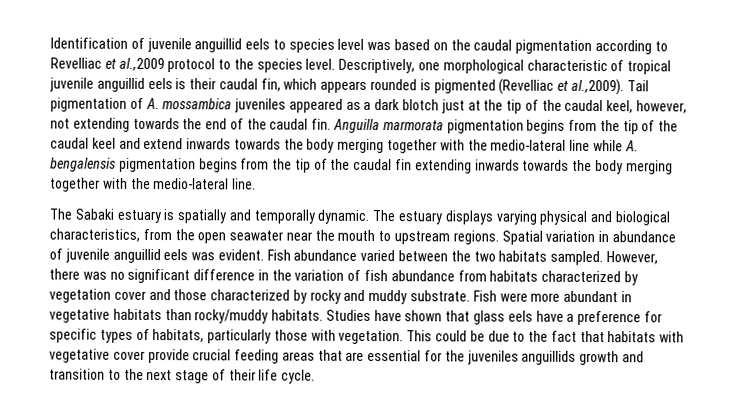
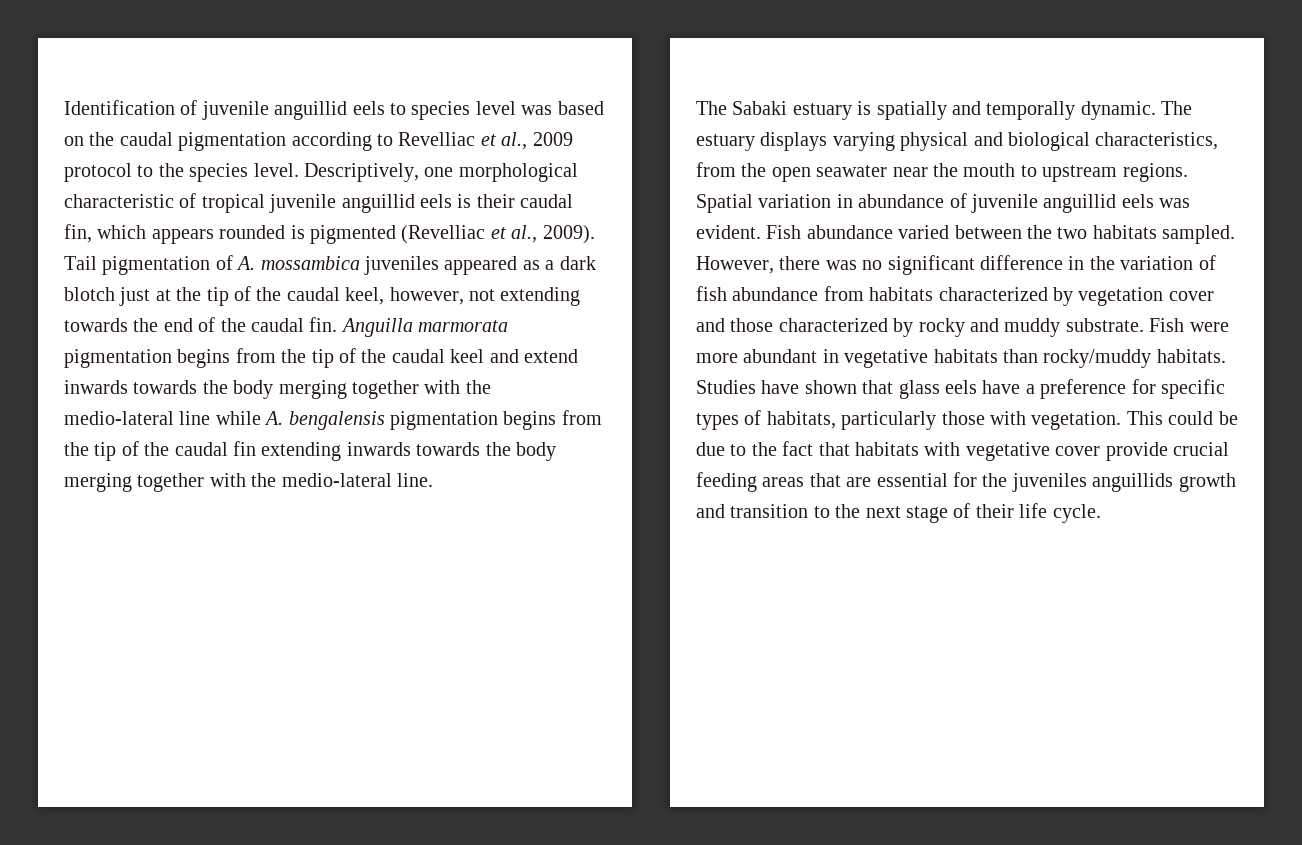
- Identification of juvenile anguillid eels to species level was based on the caudal pigmentation according to Revelliac et al.,2009 protocol to the species level.
+ Identification of juvenile anguillid eels to species level was based on the caudal pigmentation according to Revelliac et al., 2009 protocol to the species level.
- Descriptively, one morphological characteristic of tropical juvenile anguillid eels is their caudal fin, which appears rounded is pigmented (Revelliac et al.,2009). Tail pigmentation of A. mossambica juveniles appeared as a dark blotch just at the tip of the caudal keel, however, not extending towards the end of the caudal fin.
+ Descriptively, one morphological characteristic of tropical juvenile anguillid eels is their caudal fin, which appears rounded is pigmented (Revelliac et al., 2009). Tail pigmentation of A. mossambica juveniles appeared as a dark blotch just at the tip of the caudal keel, however, not extending towards the end of the caudal fin.

